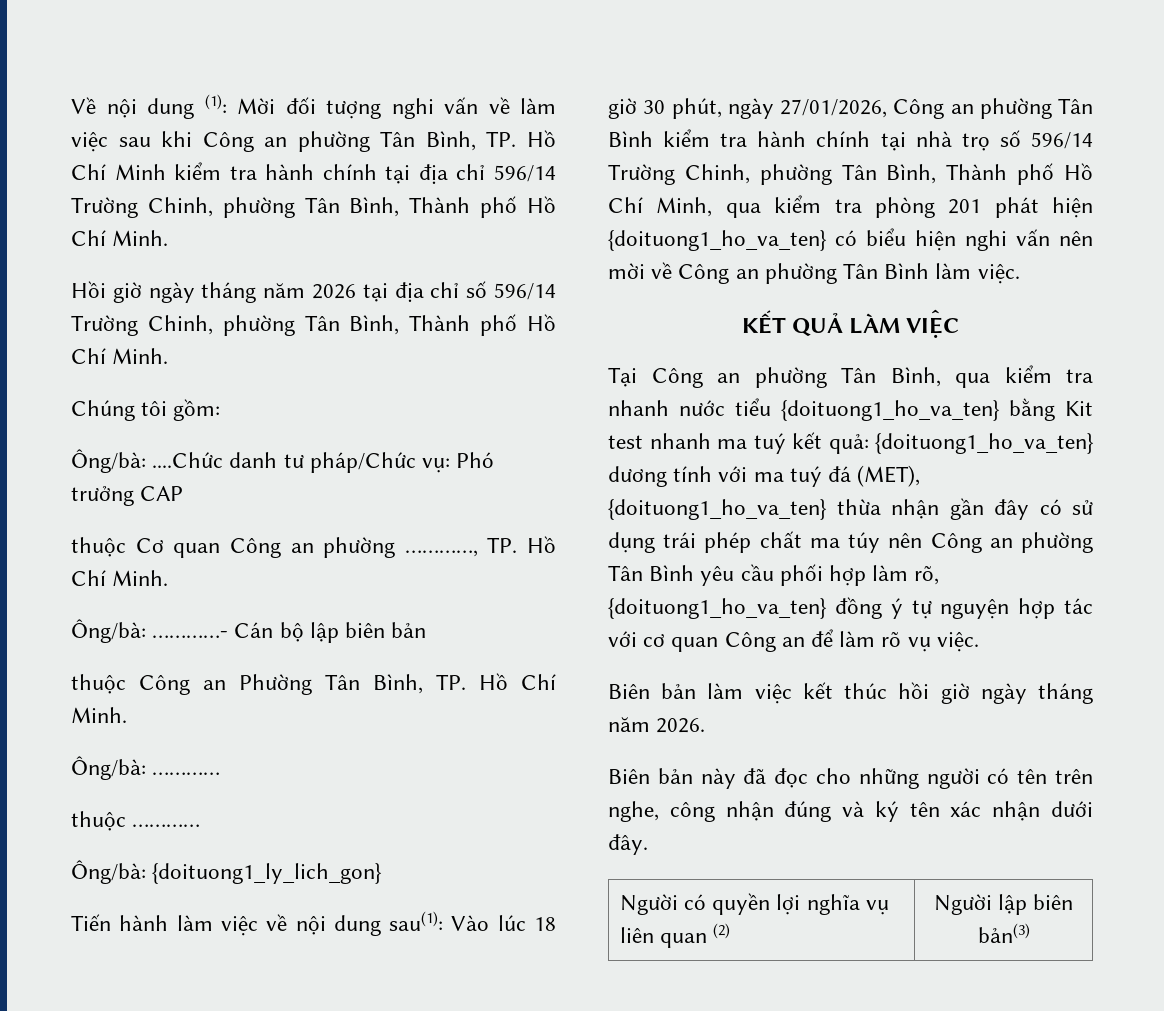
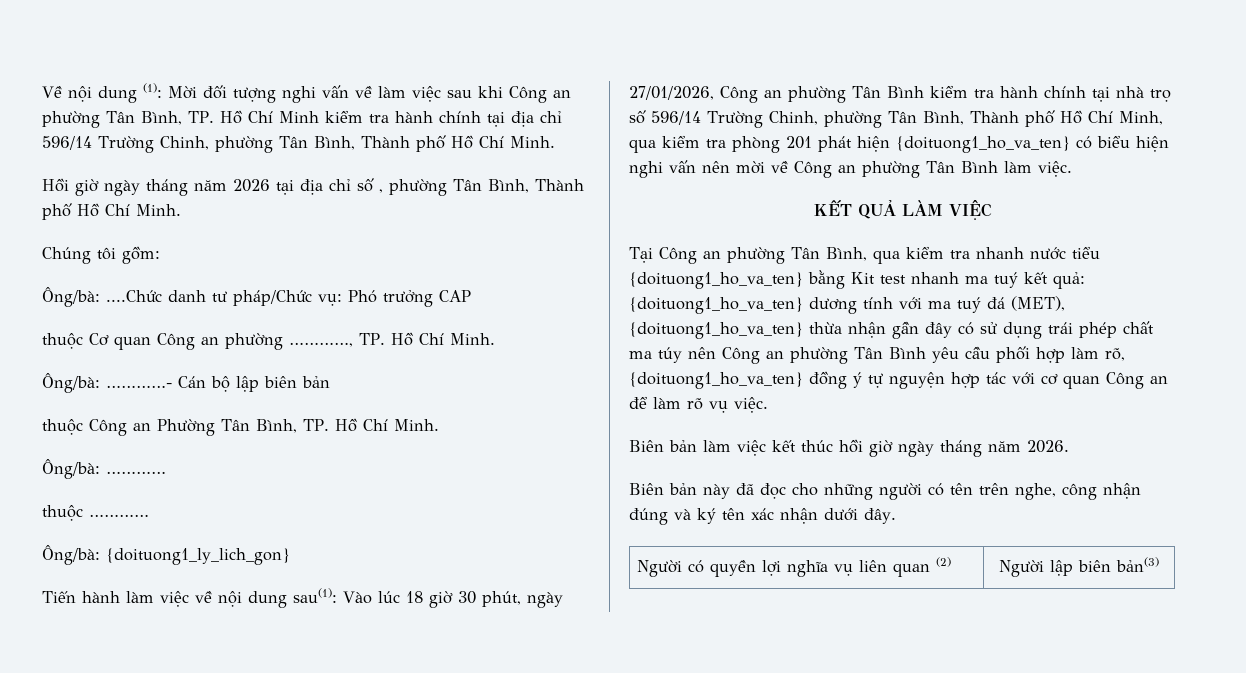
- Hồi giờ ngày tháng năm 2026 tại địa chỉ số 596/14 Trường Chinh, phường Tân Bình, Thành phố Hồ Chí Minh.
+ Hồi giờ ngày tháng năm 2026 tại địa chỉ số , phường Tân Bình, Thành phố Hồ Chí Minh.

